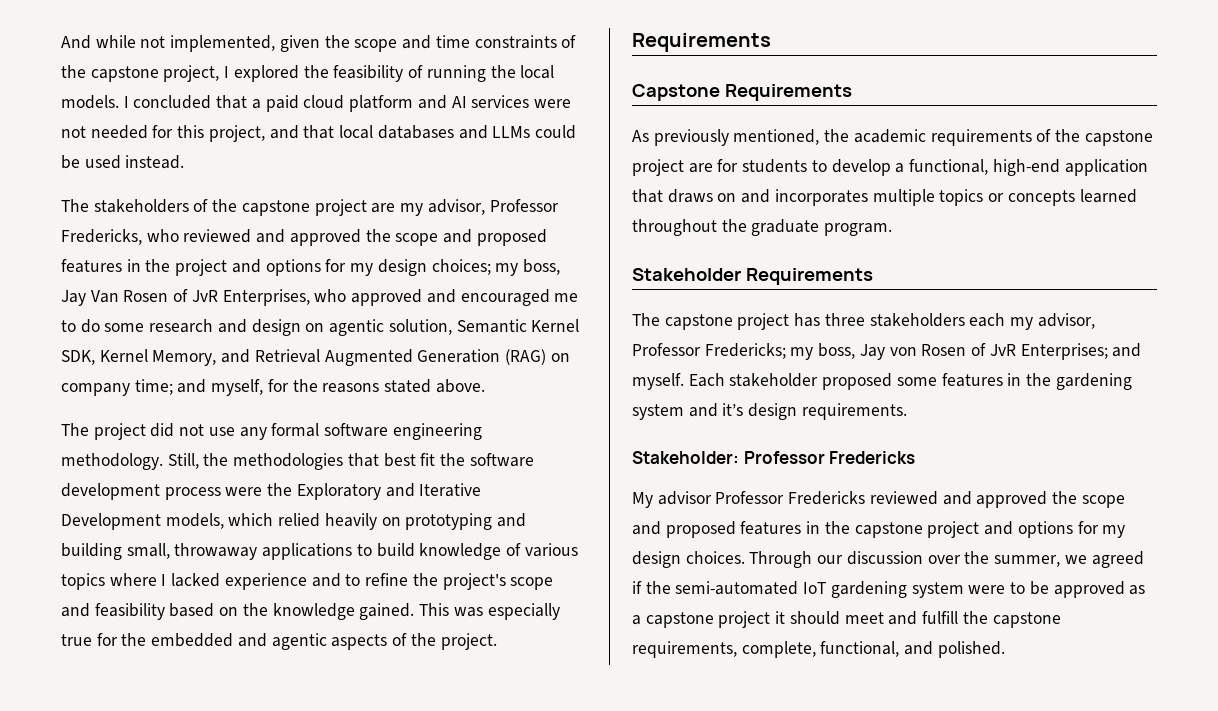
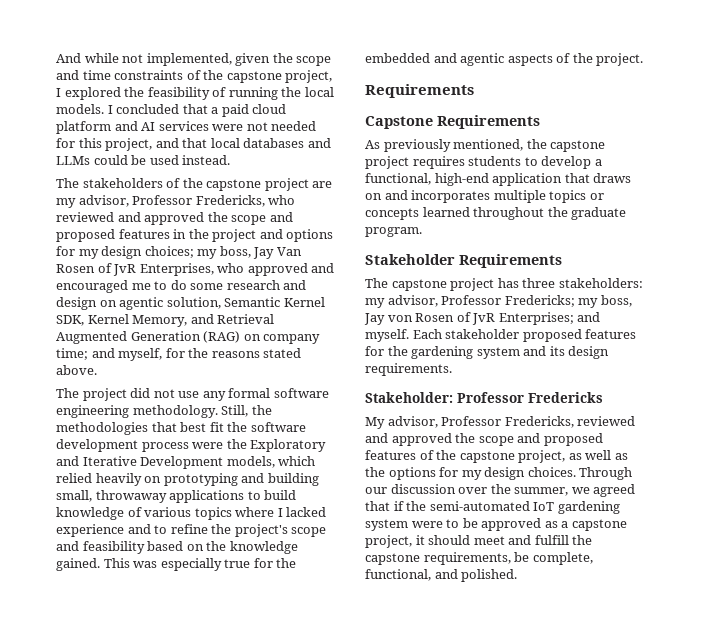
- As previously mentioned, the academic requirements of the capstone project are for students to develop a functional, high-end application that draws on and incorporates multiple topics or concepts learned throughout the graduate program.
+ As previously mentioned, the capstone project requires students to develop a functional, high-end application that draws on and incorporates multiple topics or concepts learned throughout the graduate program.
- The capstone project has three stakeholders each my advisor, Professor Fredericks; my boss, Jay von Rosen of JvR Enterprises; and myself.
+ The capstone project has three stakeholders: my advisor, Professor Fredericks; my boss, Jay von Rosen of JvR Enterprises; and myself.
- Each stakeholder proposed some features in the gardening system and it’s design requirements.
+ Each stakeholder proposed features for the gardening system and its design requirements.
- My advisor Professor Fredericks reviewed and approved the scope and proposed features in the capstone project and options for my design choices.
+ My advisor, Professor Fredericks, reviewed and approved the scope and proposed features of the capstone project, as well as the options for my design choices.
- Through our discussion over the summer, we agreed if the semi-automated IoT gardening system were to be approved as a capstone project it should meet and fulfill the capstone requirements, complete, functional, and polished.
+ Through our discussion over the summer, we agreed that if the semi-automated IoT gardening system were to be approved as a capstone project, it should meet and fulfill the capstone requirements, be complete, functional, and polished.

